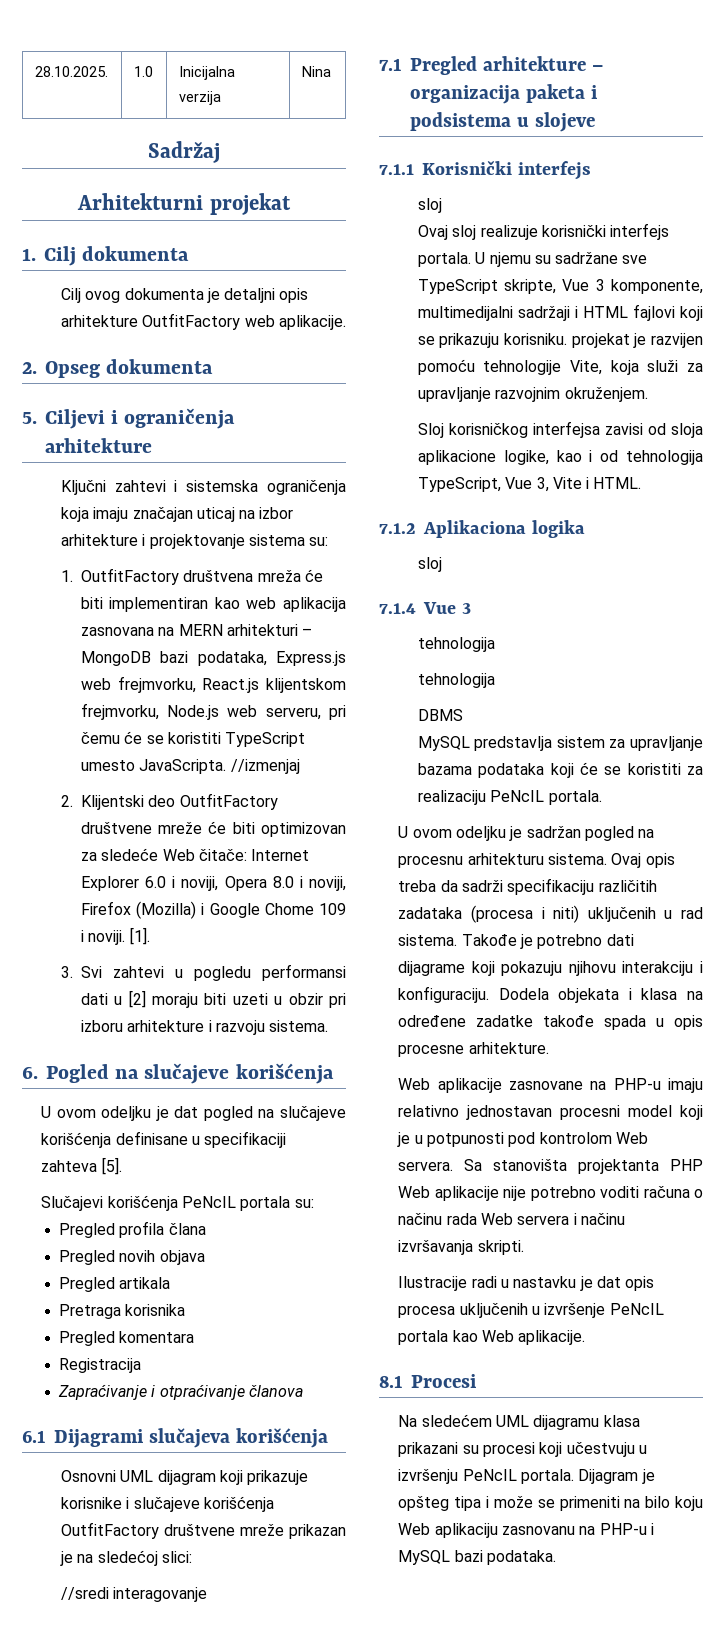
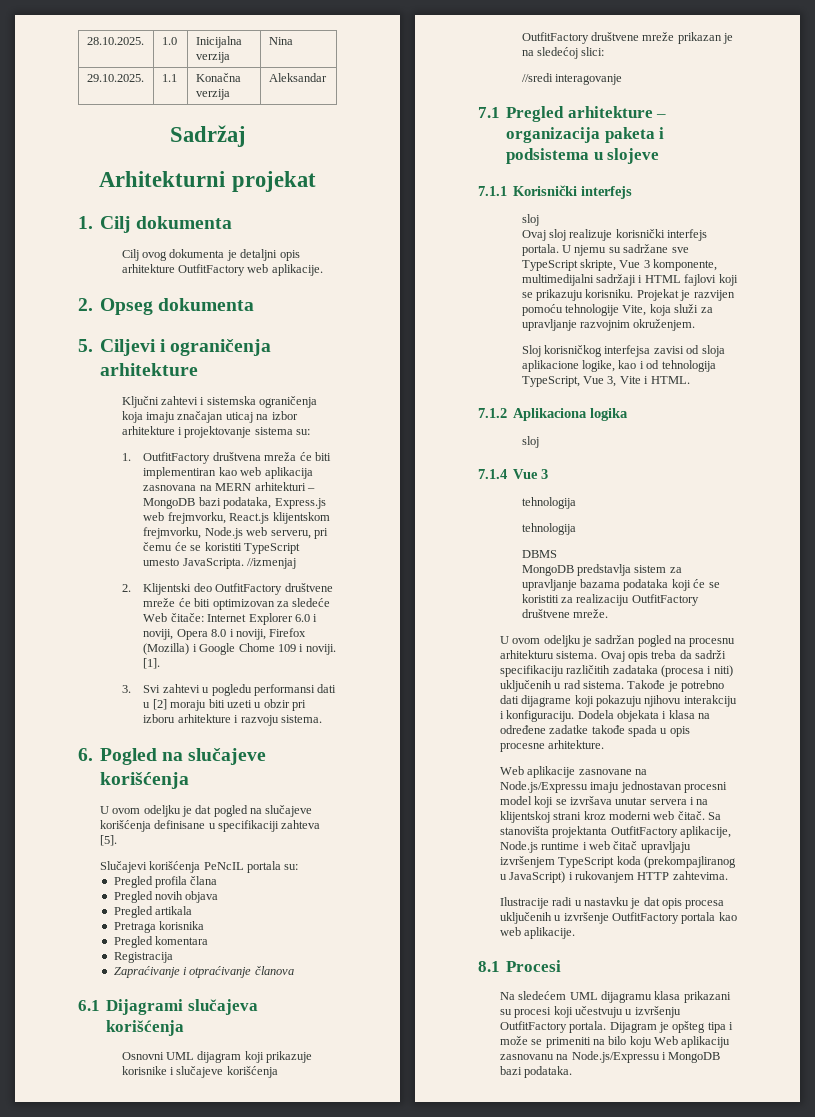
+ 29.10.2025. | 1.1 | Konačna verzija | Aleksandar
- U njemu su sadržane sve TypeScript skripte, Vue 3 komponente, multimedijalni sadržaji i HTML fajlovi koji se prikazuju korisniku. projekat je razvijen pomoću tehnologije Vite, koja služi za upravljanje razvojnim okruženjem.
+ U njemu su sadržane sve TypeScript skripte, Vue 3 komponente, multimedijalni sadržaji i HTML fajlovi koji se prikazuju korisniku. Projekat je razvijen pomoću tehnologije Vite, koja služi za upravljanje razvojnim okruženjem.
- MySQL predstavlja sistem za upravljanje bazama podataka koji će se koristiti za realizaciju PeNcIL portala.
+ MongoDB predstavlja sistem za upravljanje bazama podataka koji će se koristiti za realizaciju OutfitFactory društvene mreže.
- Web aplikacije zasnovane na PHP-u imaju relativno jednostavan procesni model koji je u potpunosti pod kontrolom Web servera. Sa stanovišta projektanta PHP Web aplikacije nije potrebno voditi računa o načinu rada Web servera i načinu izvršavanja skripti.
+ Web aplikacije zasnovane na Node.js/Expressu imaju jednostavan procesni model koji se izvršava unutar servera i na klijentskoj strani kroz moderni web čitač. Sa stanovišta projektanta OutfitFactory aplikacije, Node.js runtime i web čitač upravljaju izvršenjem TypeScript koda (prekompajliranog u JavaScript) i rukovanjem HTTP zahtevima.
- Ilustracije radi u nastavku je dat opis procesa uključenih u izvršenje PeNcIL portala kao Web aplikacije.
+ Ilustracije radi u nastavku je dat opis procesa uključenih u izvršenje OutfitFactory portala kao web aplikacije.
- Na sledećem UML dijagramu klasa prikazani su procesi koji učestvuju u izvršenju PeNcIL portala.
+ Na sledećem UML dijagramu klasa prikazani su procesi koji učestvuju u izvršenju OutfitFactory portala.
- Dijagram je opšteg tipa i može se primeniti na bilo koju Web aplikaciju zasnovanu na PHP-u i MySQL bazi podataka.
+ Dijagram je opšteg tipa i može se primeniti na bilo koju Web aplikaciju zasnovanu na Node.js/Expressu i MongoDB bazi podataka.

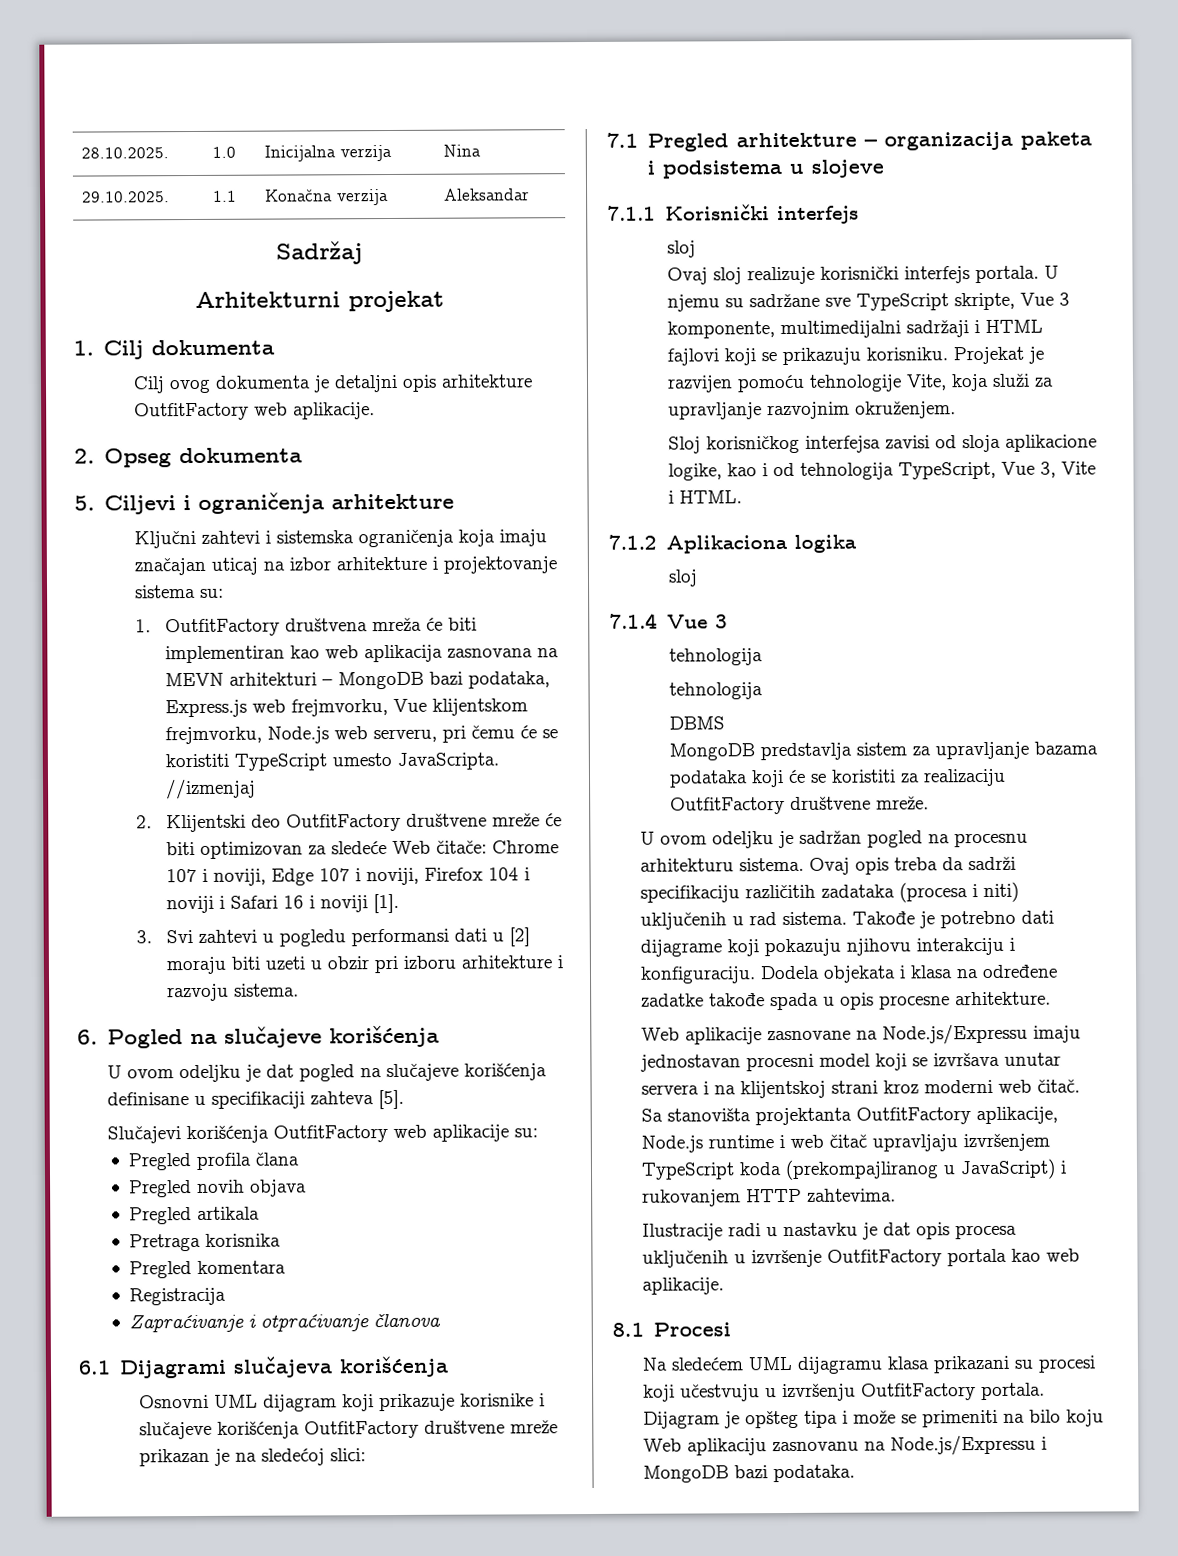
- 1. OutfitFactory društvena mreža će biti implementiran kao web aplikacija zasnovana na MERN arhitekturi – MongoDB bazi podataka, Express.js web frejmvorku, React.js klijentskom frejmvorku, Node.js web serveru, pri čemu će se koristiti TypeScript umesto JavaScripta.
+ 1. OutfitFactory društvena mreža će biti implementiran kao web aplikacija zasnovana na MEVN arhitekturi – MongoDB bazi podataka, Express.js web frejmvorku, Vue klijentskom frejmvorku, Node.js web serveru, pri čemu će se koristiti TypeScript umesto JavaScripta.
- 2. Klijentski deo OutfitFactory društvene mreže će biti optimizovan za sledeće Web čitače: Internet Explorer 6.0 i noviji, Opera 8.0 i noviji, Firefox (Mozilla) i Google Chome 109 i noviji. [1].
+ 2. Klijentski deo OutfitFactory društvene mreže će biti optimizovan za sledeće Web čitače: Chrome 107 i noviji, Edge 107 i noviji, Firefox 104 i noviji i Safari 16 i noviji [1].
- Slučajevi korišćenja PeNcIL portala su:
+ Slučajevi korišćenja OutfitFactory web aplikacije su:
- //sredi interagovanje

